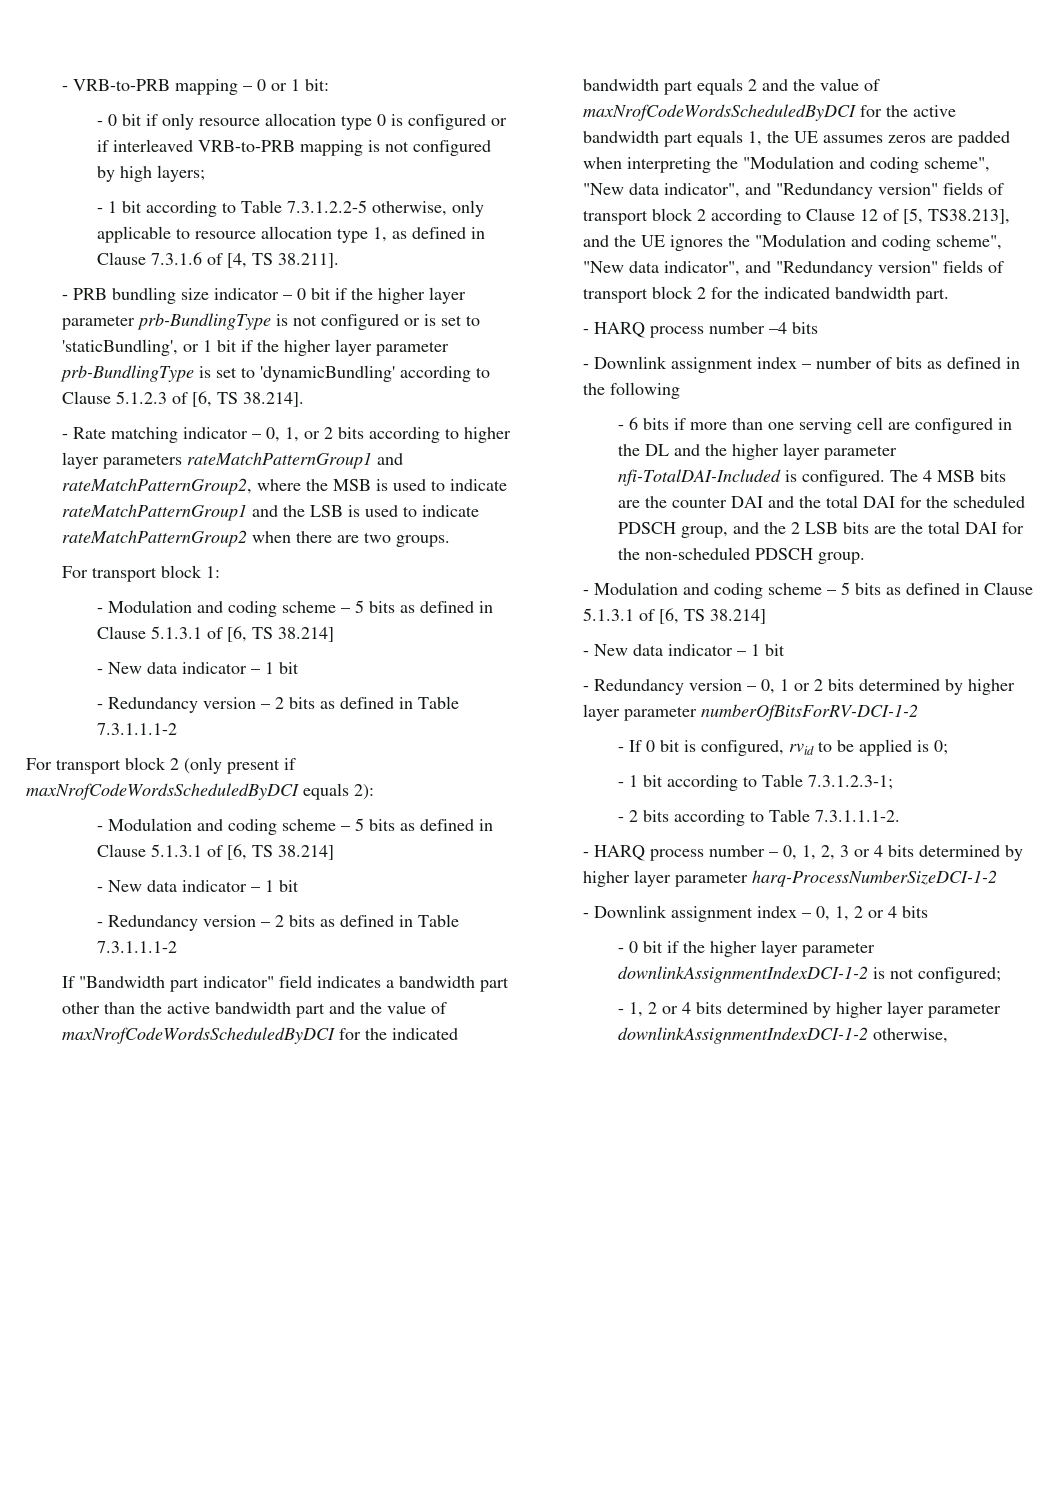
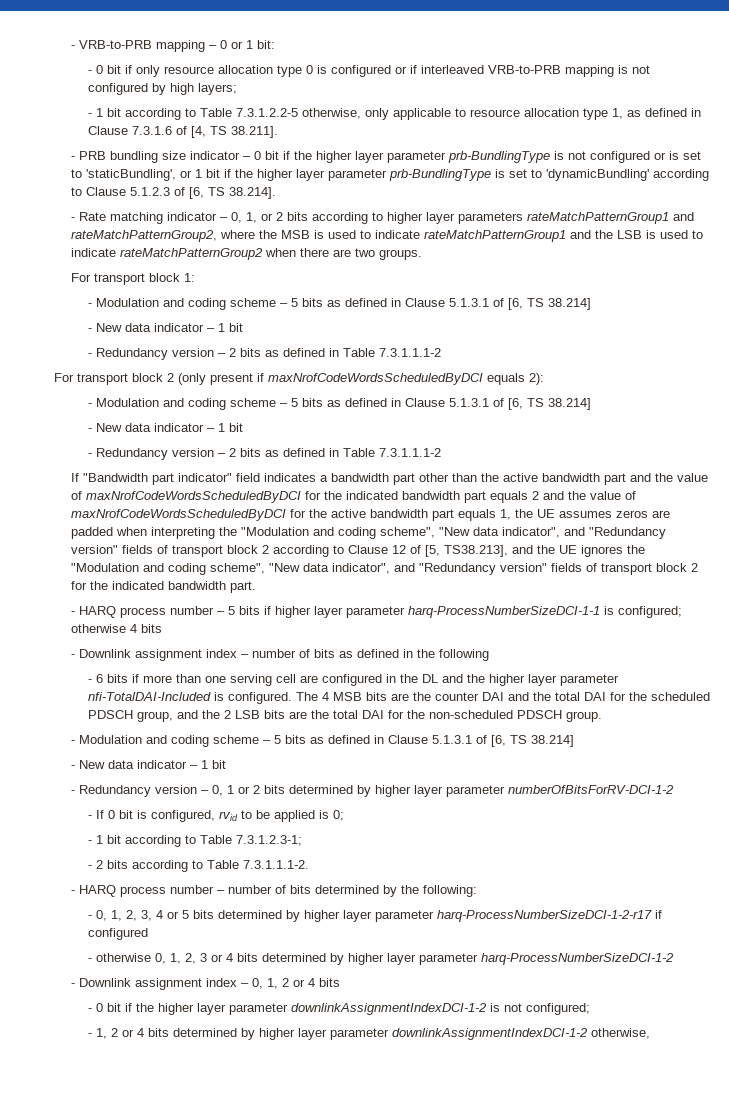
- - HARQ process number –4 bits
+ - HARQ process number – 5 bits if higher layer parameter harq-ProcessNumberSizeDCI-1-1 is configured; otherwise 4 bits
- - HARQ process number – 0, 1, 2, 3 or 4 bits determined by higher layer parameter harq-ProcessNumberSizeDCI-1-2
+ - HARQ process number – number of bits determined by the following:
+ - 0, 1, 2, 3, 4 or 5 bits determined by higher layer parameter harq-ProcessNumberSizeDCI-1-2-r17 if configured
+ - otherwise 0, 1, 2, 3 or 4 bits determined by higher layer parameter harq-ProcessNumberSizeDCI-1-2

